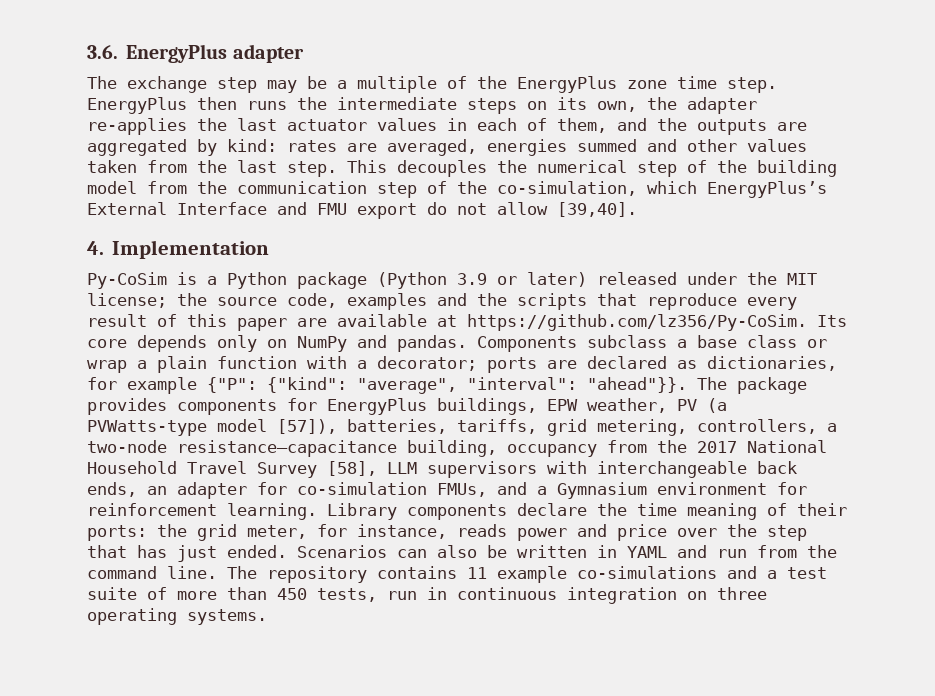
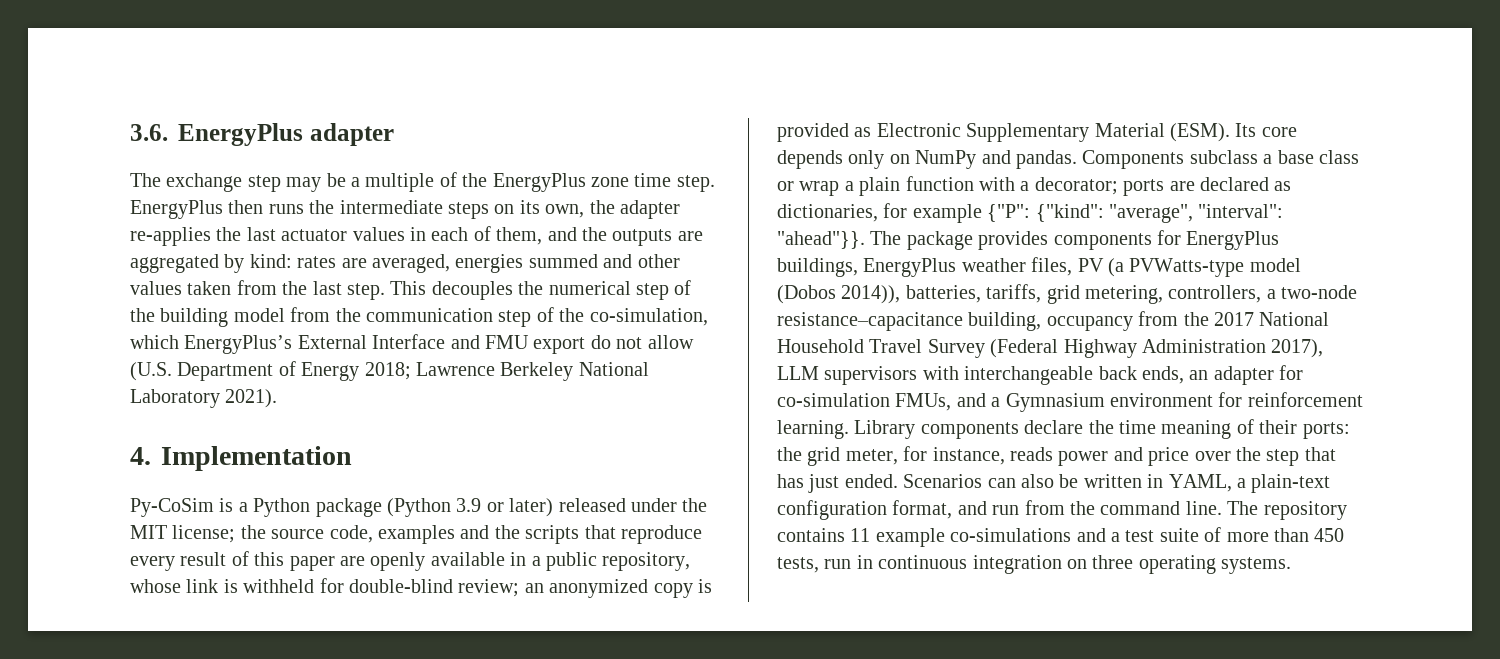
- This decouples the numerical step of the building model from the communication step of the co-simulation, which EnergyPlus’s External Interface and FMU export do not allow [39,40].
+ This decouples the numerical step of the building model from the communication step of the co-simulation, which EnergyPlus’s External Interface and FMU export do not allow (U.S. Department of Energy 2018; Lawrence Berkeley National Laboratory 2021).
- Py-CoSim is a Python package (Python 3.9 or later) released under the MIT license; the source code, examples and the scripts that reproduce every result of this paper are available at https://github.com/lz356/Py-CoSim. Its core depends only on NumPy and pandas.
+ Py-CoSim is a Python package (Python 3.9 or later) released under the MIT license; the source code, examples and the scripts that reproduce every result of this paper are openly available in a public repository, whose link is withheld for double-blind review; an anonymized copy is provided as Electronic Supplementary Material (ESM). Its core depends only on NumPy and pandas.
- The package provides components for EnergyPlus buildings, EPW weather, PV (a PVWatts-type model [57]), batteries, tariffs, grid metering, controllers, a two-node resistance–capacitance building, occupancy from the 2017 National Household Travel Survey [58], LLM supervisors with interchangeable back ends, an adapter for co-simulation FMUs, and a Gymnasium environment for reinforcement learning.
+ The package provides components for EnergyPlus buildings, EnergyPlus weather files, PV (a PVWatts-type model (Dobos 2014)), batteries, tariffs, grid metering, controllers, a two-node resistance–capacitance building, occupancy from the 2017 National Household Travel Survey (Federal Highway Administration 2017), LLM supervisors with interchangeable back ends, an adapter for co-simulation FMUs, and a Gymnasium environment for reinforcement learning.
- Scenarios can also be written in YAML and run from the command line.
+ Scenarios can also be written in YAML, a plain-text configuration format, and run from the command line.

